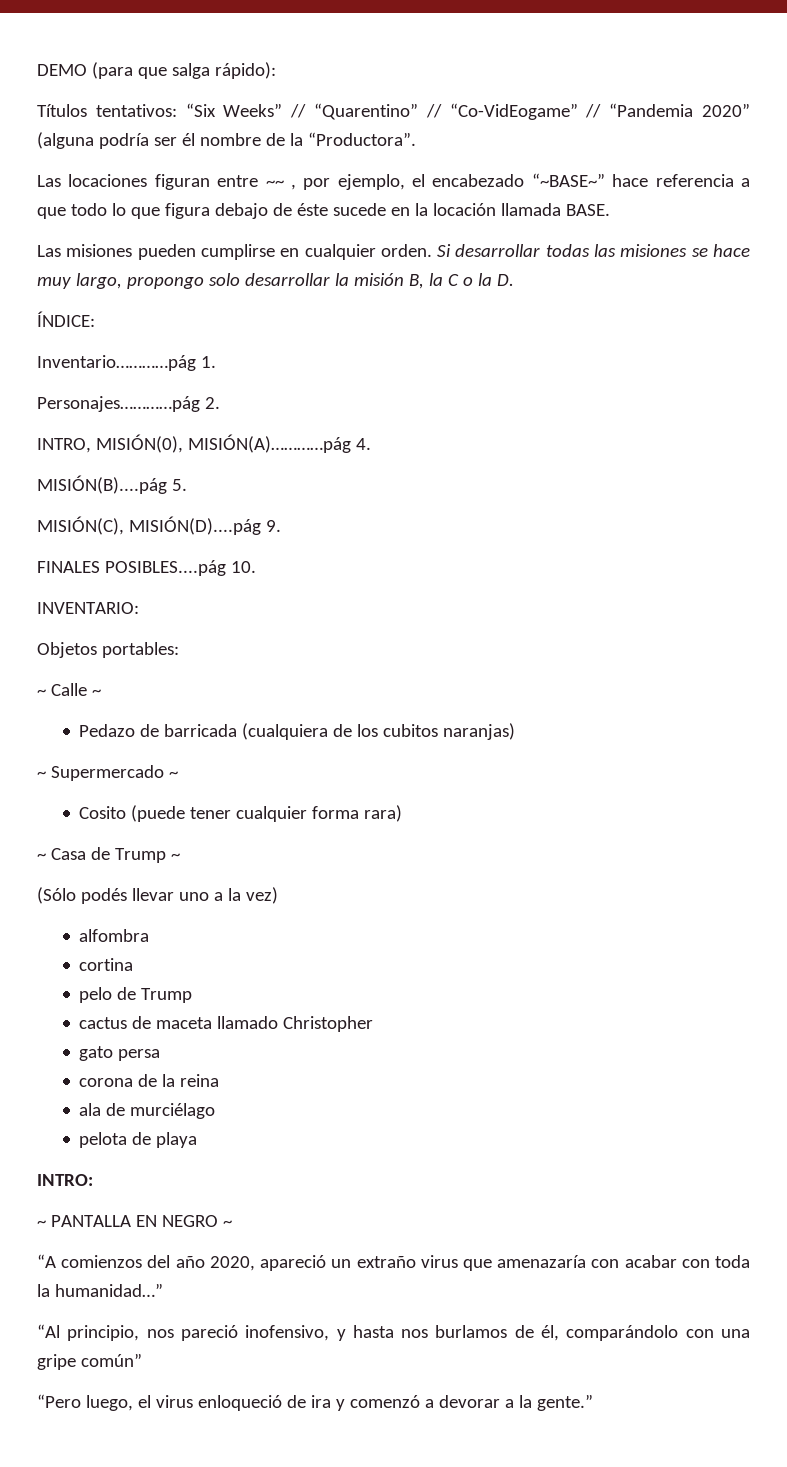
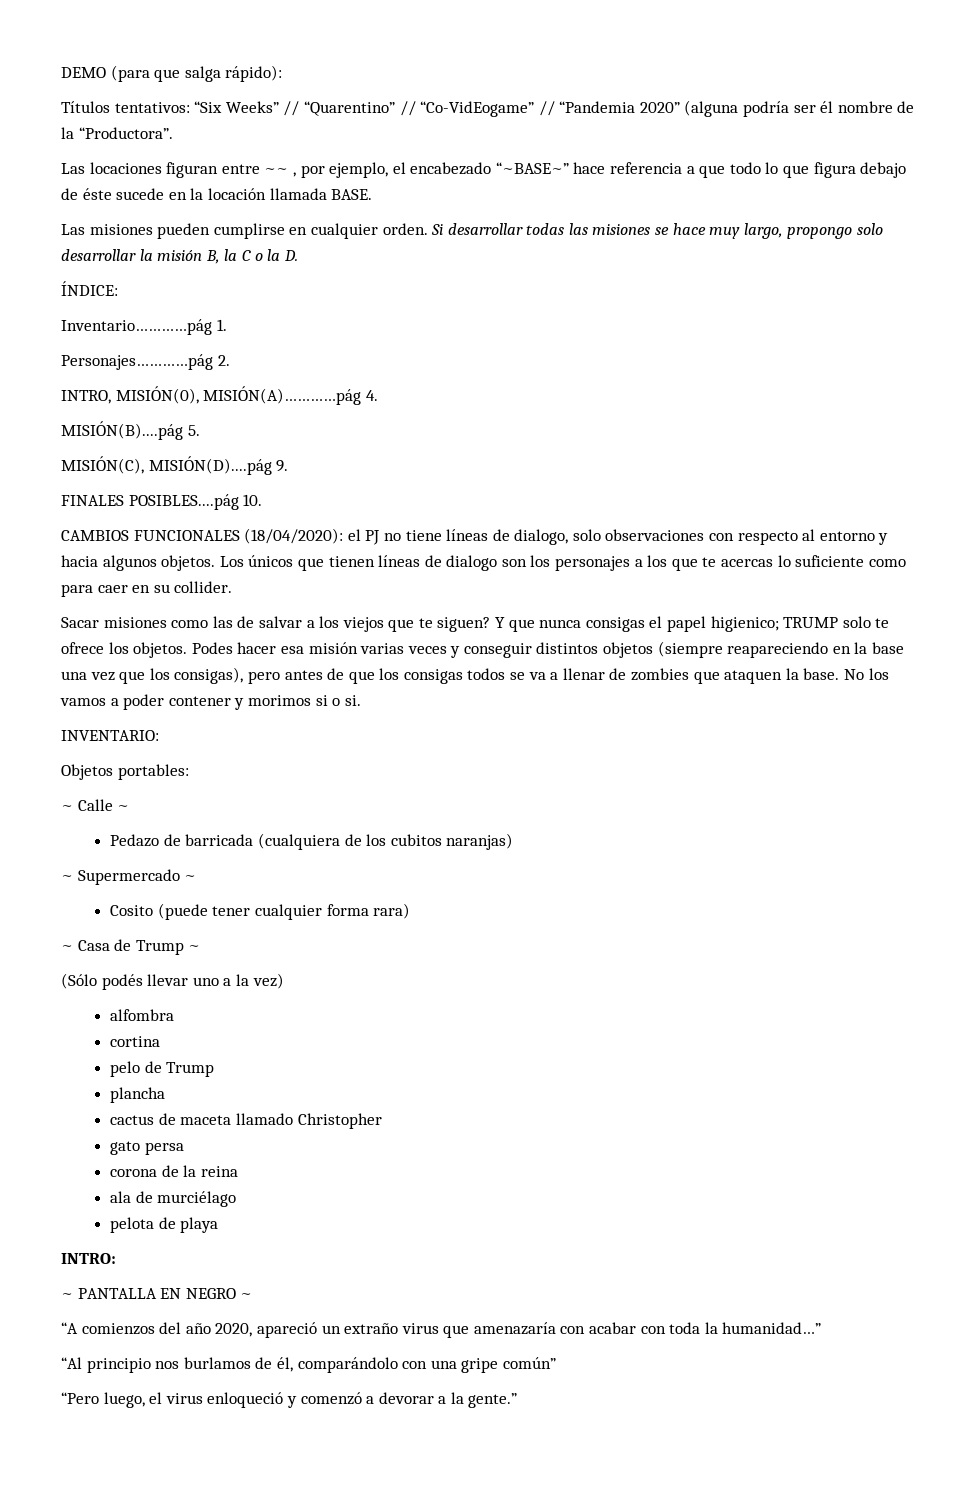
+ CAMBIOS FUNCIONALES (18/04/2020): el PJ no tiene líneas de dialogo, solo observaciones con respecto al entorno y hacia algunos objetos. Los únicos que tienen líneas de dialogo son los personajes a los que te acercas lo suficiente como para caer en su collider.
+ Sacar misiones como las de salvar a los viejos que te siguen? Y que nunca consigas el papel higienico; TRUMP solo te ofrece los objetos. Podes hacer esa misión varias veces y conseguir distintos objetos (siempre reapareciendo en la base una vez que los consigas), pero antes de que los consigas todos se va a llenar de zombies que ataquen la base. No los vamos a poder contener y morimos si o si.
+ plancha
- “Al principio, nos pareció inofensivo, y hasta nos burlamos de él, comparándolo con una gripe común”
+ “Al principio nos burlamos de él, comparándolo con una gripe común”
- “Pero luego, el virus enloqueció de ira y comenzó a devorar a la gente.”
+ “Pero luego, el virus enloqueció y comenzó a devorar a la gente.”

